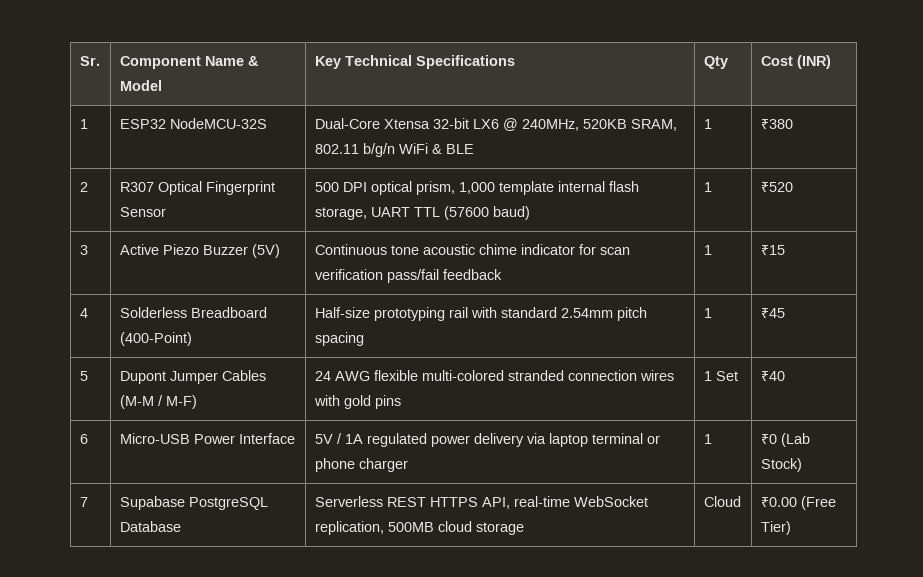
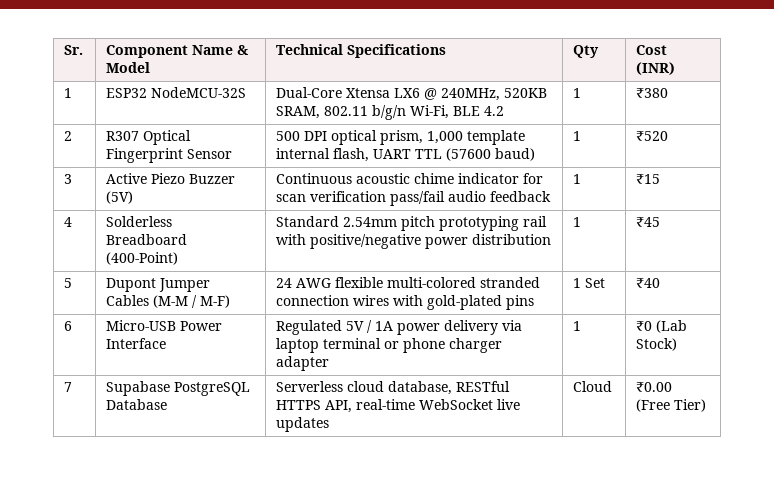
- Sr. | Component Name & Model | Key Technical Specifications | Qty | Cost (INR)
+ Sr. | Component Name & Model | Technical Specifications | Qty | Cost (INR)
- 1 | ESP32 NodeMCU-32S | Dual-Core Xtensa 32-bit LX6 @ 240MHz, 520KB SRAM, 802.11 b/g/n WiFi & BLE | 1 | ₹380
+ 1 | ESP32 NodeMCU-32S | Dual-Core Xtensa LX6 @ 240MHz, 520KB SRAM, 802.11 b/g/n Wi-Fi, BLE 4.2 | 1 | ₹380
- 2 | R307 Optical Fingerprint Sensor | 500 DPI optical prism, 1,000 template internal flash storage, UART TTL (57600 baud) | 1 | ₹520
+ 2 | R307 Optical Fingerprint Sensor | 500 DPI optical prism, 1,000 template internal flash, UART TTL (57600 baud) | 1 | ₹520
- 3 | Active Piezo Buzzer (5V) | Continuous tone acoustic chime indicator for scan verification pass/fail feedback | 1 | ₹15
+ 3 | Active Piezo Buzzer (5V) | Continuous acoustic chime indicator for scan verification pass/fail audio feedback | 1 | ₹15
- 4 | Solderless Breadboard (400-Point) | Half-size prototyping rail with standard 2.54mm pitch spacing | 1 | ₹45
+ 4 | Solderless Breadboard (400-Point) | Standard 2.54mm pitch prototyping rail with positive/negative power distribution | 1 | ₹45
- 5 | Dupont Jumper Cables (M-M / M-F) | 24 AWG flexible multi-colored stranded connection wires with gold pins | 1 Set | ₹40
+ 5 | Dupont Jumper Cables (M-M / M-F) | 24 AWG flexible multi-colored stranded connection wires with gold-plated pins | 1 Set | ₹40
- 6 | Micro-USB Power Interface | 5V / 1A regulated power delivery via laptop terminal or phone charger | 1 | ₹0 (Lab Stock)
+ 6 | Micro-USB Power Interface | Regulated 5V / 1A power delivery via laptop terminal or phone charger adapter | 1 | ₹0 (Lab Stock)
- 7 | Supabase PostgreSQL Database | Serverless REST HTTPS API, real-time WebSocket replication, 500MB cloud storage | Cloud | ₹0.00 (Free Tier)
+ 7 | Supabase PostgreSQL Database | Serverless cloud database, RESTful HTTPS API, real-time WebSocket live updates | Cloud | ₹0.00 (Free Tier)

